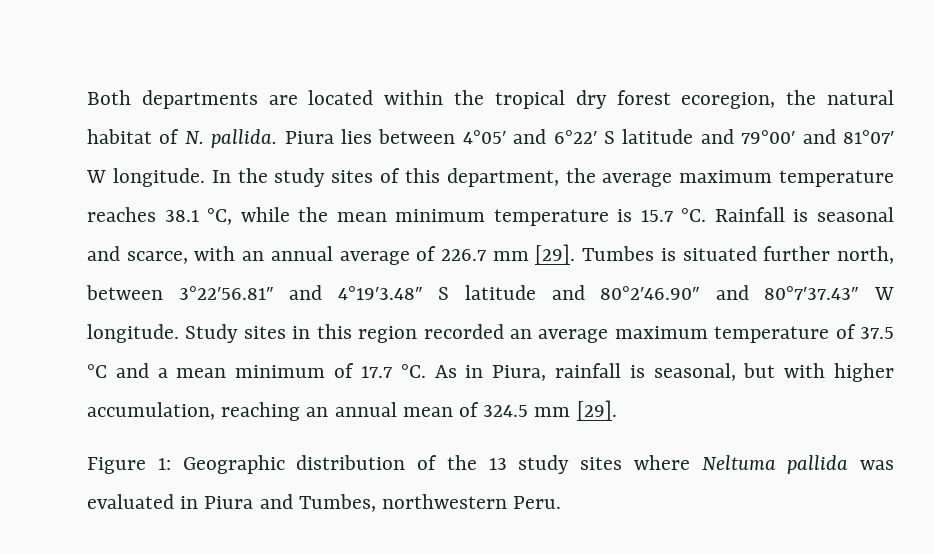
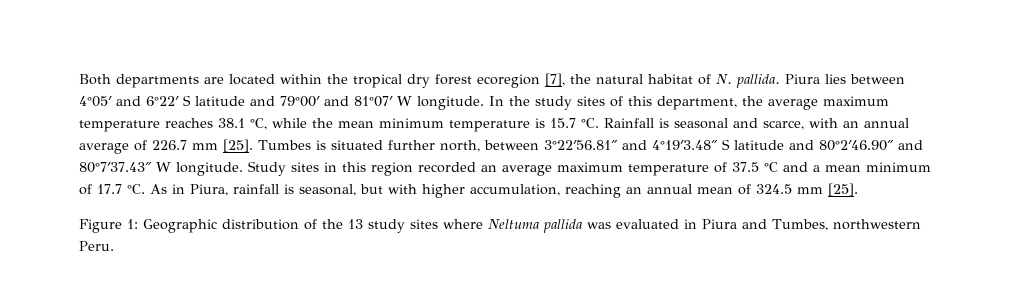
- Both departments are located within the tropical dry forest ecoregion, the natural habitat of N. pallida.
+ Both departments are located within the tropical dry forest ecoregion [7], the natural habitat of N. pallida.
- Rainfall is seasonal and scarce, with an annual average of 226.7 mm [29].
+ Rainfall is seasonal and scarce, with an annual average of 226.7 mm [25].
- As in Piura, rainfall is seasonal, but with higher accumulation, reaching an annual mean of 324.5 mm [29].
+ As in Piura, rainfall is seasonal, but with higher accumulation, reaching an annual mean of 324.5 mm [25].

